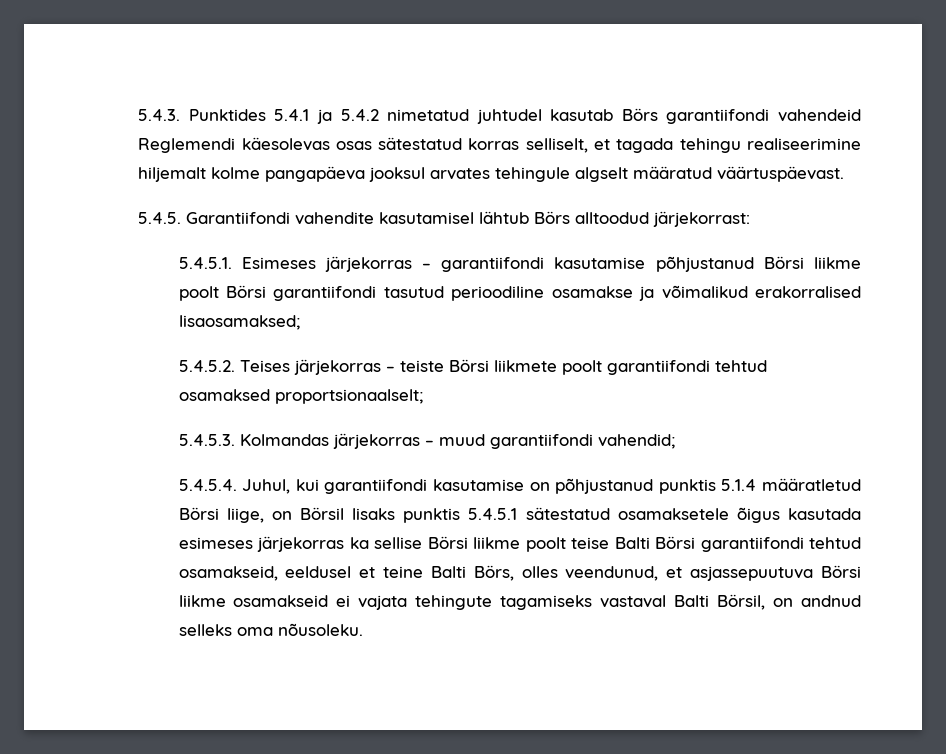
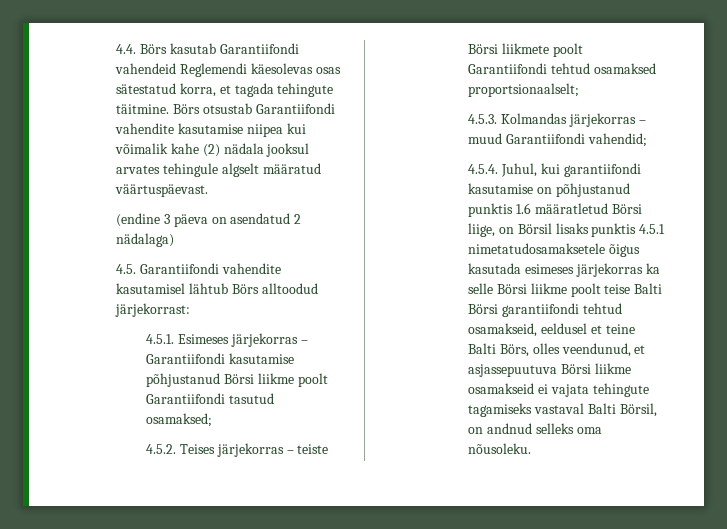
- 5.4.3. Punktides 5.4.1 ja 5.4.2 nimetatud juhtudel kasutab Börs garantiifondi vahendeid Reglemendi käesolevas osas sätestatud korras selliselt, et tagada tehingu realiseerimine hiljemalt kolme pangapäeva jooksul arvates tehingule algselt määratud väärtuspäevast.
+ 4.4. Börs kasutab Garantiifondi vahendeid Reglemendi käesolevas osas sätestatud korra, et tagada tehingute täitmine. Börs otsustab Garantiifondi vahendite kasutamise niipea kui võimalik kahe (2) nädala jooksul arvates tehingule algselt määratud väärtuspäevast.
- 5.4.5. Garantiifondi vahendite kasutamisel lähtub Börs alltoodud järjekorrast:
+ (endine 3 päeva on asendatud 2 nädalaga)
+ 4.5. Garantiifondi vahendite kasutamisel lähtub Börs alltoodud järjekorrast:
- 5.4.5.1. Esimeses järjekorras – garantiifondi kasutamise põhjustanud Börsi liikme poolt Börsi garantiifondi tasutud perioodiline osamakse ja võimalikud erakorralised lisaosamaksed;
- 5.4.5.2. Teises järjekorras – teiste Börsi liikmete poolt garantiifondi tehtud osamaksed proportsionaalselt;
+ 4.5.1. Esimeses järjekorras – Garantiifondi kasutamise põhjustanud Börsi liikme poolt Garantiifondi tasutud osamaksed;
+ 4.5.2. Teises järjekorras – teiste Börsi liikmete poolt Garantiifondi tehtud osamaksed proportsionaalselt;
- 5.4.5.3. Kolmandas järjekorras – muud garantiifondi vahendid;
+ 4.5.3. Kolmandas järjekorras – muud Garantiifondi vahendid;
- 5.4.5.4. Juhul, kui garantiifondi kasutamise on põhjustanud punktis 5.1.4 määratletud Börsi liige, on Börsil lisaks punktis 5.4.5.1 sätestatud osamaksetele õigus kasutada esimeses järjekorras ka sellise Börsi liikme poolt teise Balti Börsi garantiifondi tehtud osamakseid, eeldusel et teine Balti Börs, olles veendunud, et asjassepuutuva Börsi liikme osamakseid ei vajata tehingute tagamiseks vastaval Balti Börsil, on andnud selleks oma nõusoleku.
+ 4.5.4. Juhul, kui garantiifondi kasutamise on põhjustanud punktis 1.6 määratletud Börsi liige, on Börsil lisaks punktis 4.5.1 nimetatudosamaksetele õigus kasutada esimeses järjekorras ka selle Börsi liikme poolt teise Balti Börsi garantiifondi tehtud osamakseid, eeldusel et teine Balti Börs, olles veendunud, et asjassepuutuva Börsi liikme osamakseid ei vajata tehingute tagamiseks vastaval Balti Börsil, on andnud selleks oma nõusoleku.

